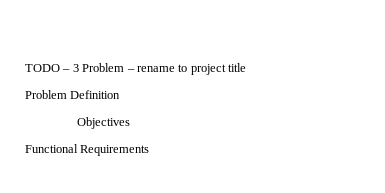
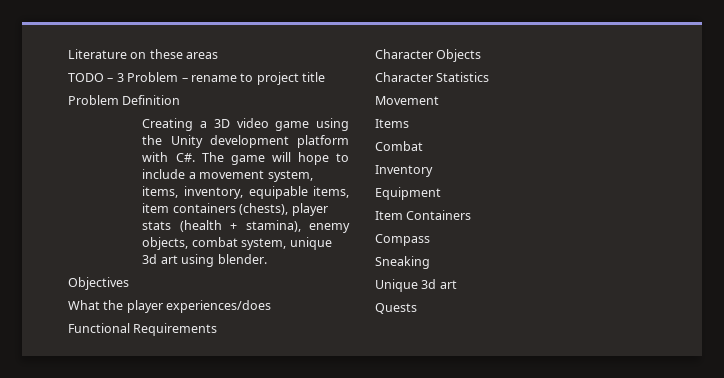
+ Literature on these areas
+ Creating a 3D video game using the Unity development platform with C#. The game will hope to include a movement system, items, inventory, equipable items, item containers (chests), player stats (health + stamina), enemy objects, combat system, unique 3d art using blender.
  Objectives
+ What the player experiences/does
  Functional Requirements
+ Character Objects
+ Character Statistics
+ Movement
+ Items
+ Combat
+ Inventory
+ Equipment
+ Item Containers
+ Compass
+ Sneaking
+ Unique 3d art
+ Quests

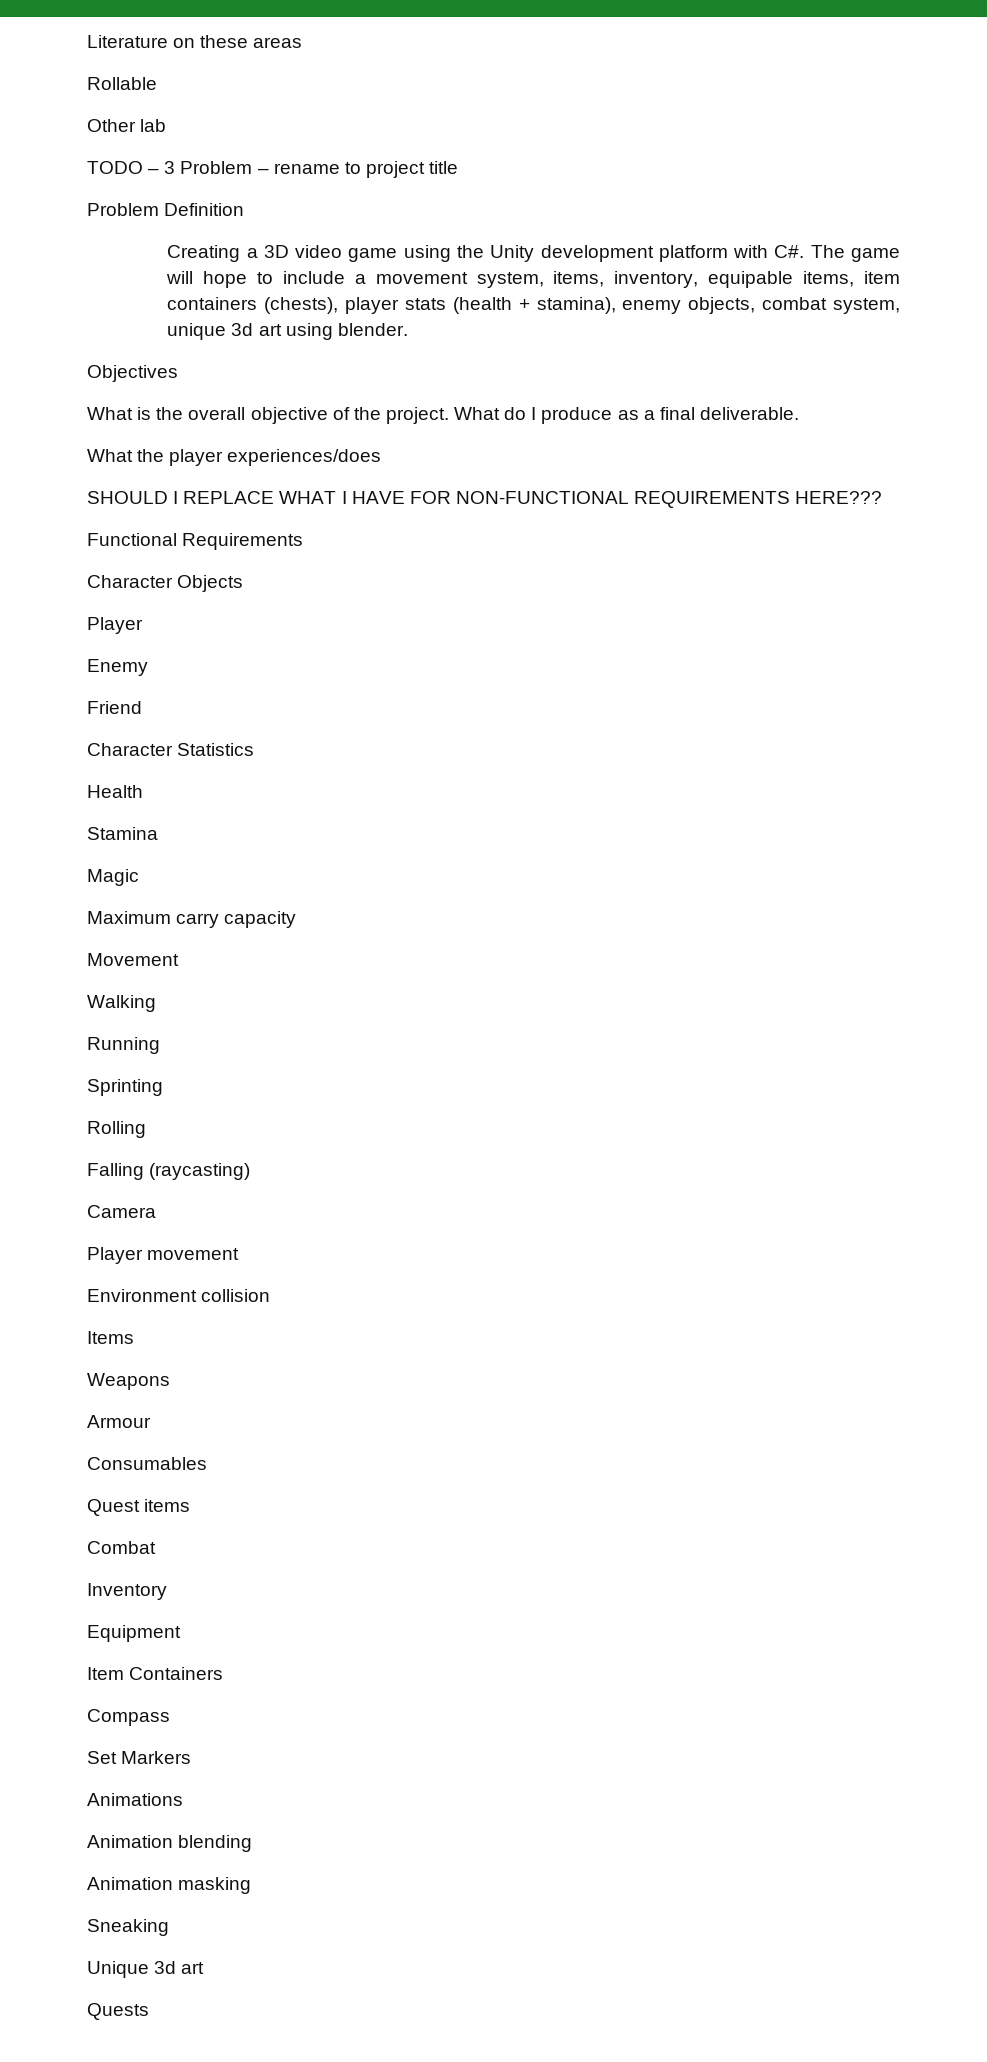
+ Rollable
+ Other lab
+ What is the overall objective of the project. What do I produce as a final deliverable.
  What the player experiences/does
+ SHOULD I REPLACE WHAT I HAVE FOR NON-FUNCTIONAL REQUIREMENTS HERE???
  Character Objects
+ Player
+ Enemy
+ Friend
+ Health
+ Stamina
+ Magic
+ Maximum carry capacity
  Movement
+ Walking
+ Running
+ Sprinting
+ Rolling
+ Falling (raycasting)
+ Camera
+ Player movement
+ Environment collision
  Items
+ Weapons
+ Armour
+ Consumables
+ Quest items
+ Set Markers
+ Animations
+ Animation blending
+ Animation masking

